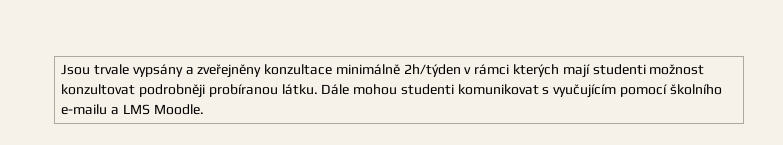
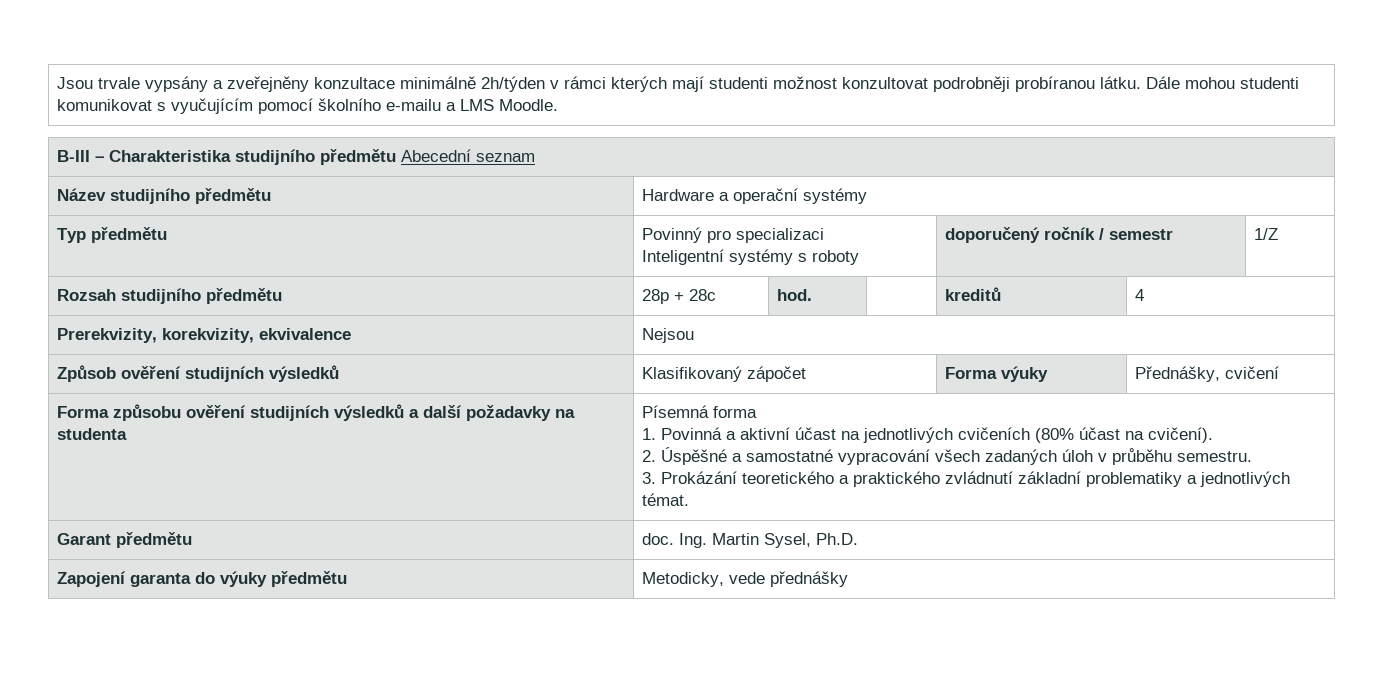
+ B-III – Charakteristika studijního předmětu Abecední seznam
+ Název studijního předmětu | Hardware a operační systémy
+ Typ předmětu | Povinný pro specializaci
+ Inteligentní systémy s roboty | doporučený ročník / semestr | 1/Z
+ Rozsah studijního předmětu | 28p + 28c | hod. | | kreditů | 4
+ Prerekvizity, korekvizity, ekvivalence | Nejsou
+ Způsob ověření studijních výsledků | Klasifikovaný zápočet | Forma výuky | Přednášky, cvičení
+ Forma způsobu ověření studijních výsledků a další požadavky na studenta | Písemná forma
+ 1. Povinná a aktivní účast na jednotlivých cvičeních (80% účast na cvičení).
+ 2. Úspěšné a samostatné vypracování všech zadaných úloh v průběhu semestru.
+ 3. Prokázání teoretického a praktického zvládnutí základní problematiky a jednotlivých témat.
+ Garant předmětu | doc. Ing. Martin Sysel, Ph.D.
+ Zapojení garanta do výuky předmětu | Metodicky, vede přednášky

